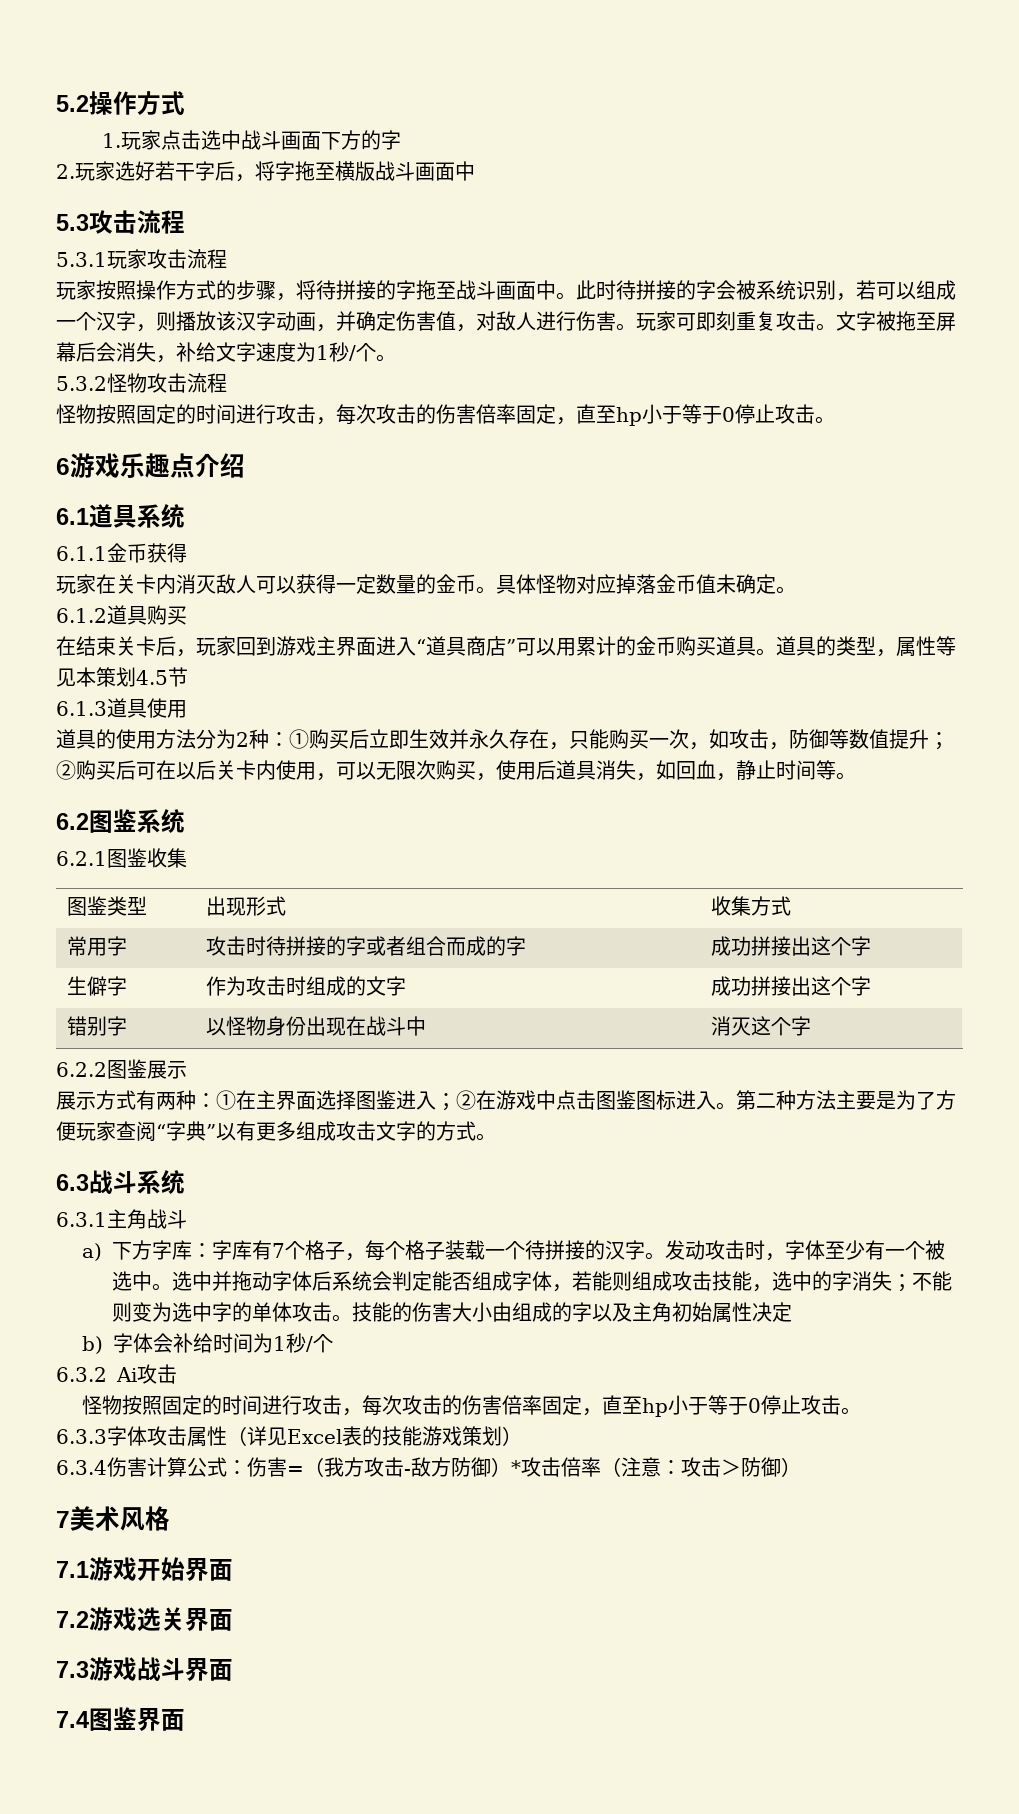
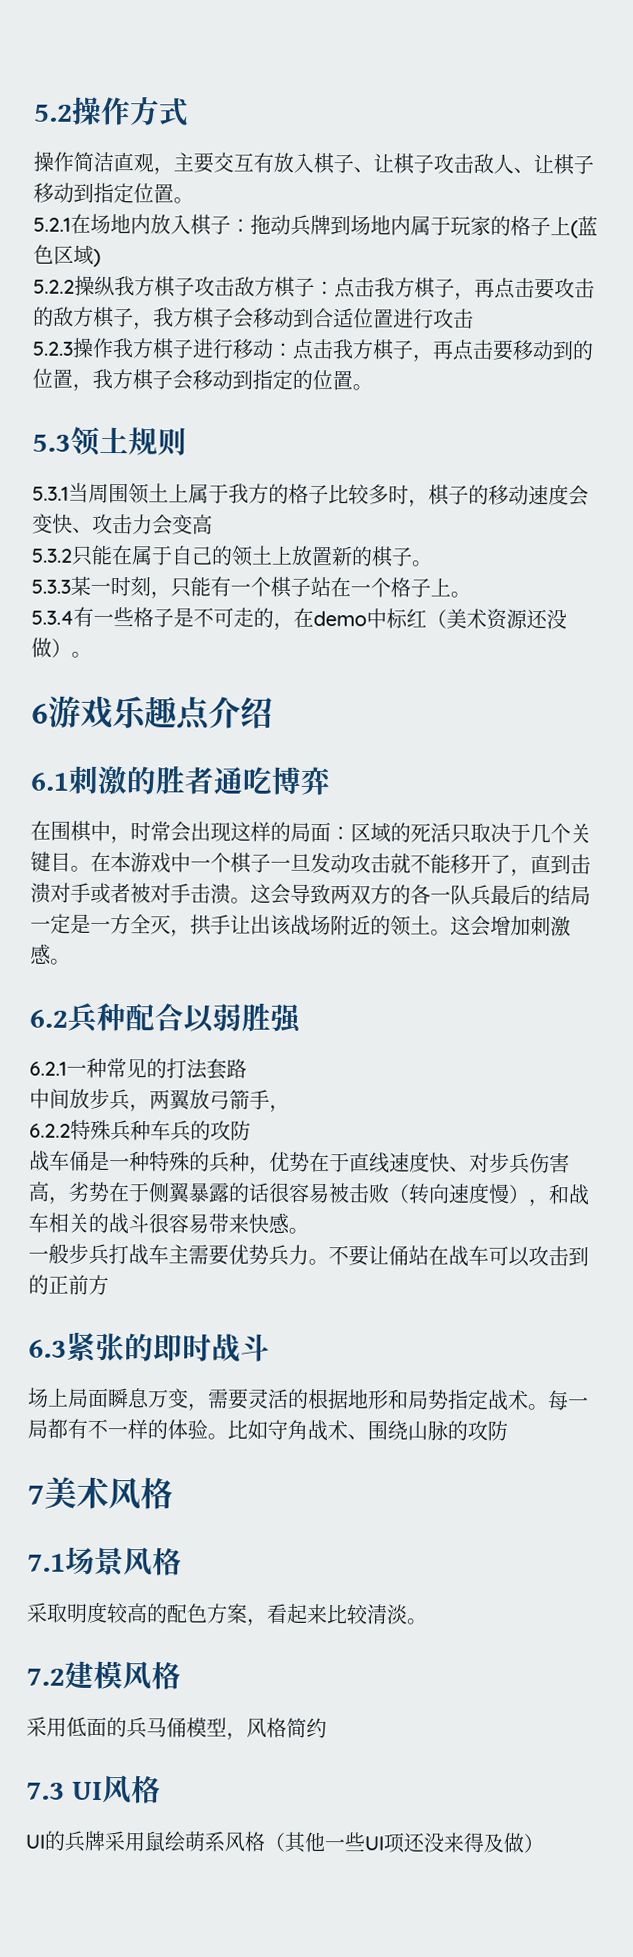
- 1.玩家点击选中战斗画面下方的字
- 2.玩家选好若干字后，将字拖至横版战斗画面中
- 5.3攻击流程
- 5.3.1玩家攻击流程
- 玩家按照操作方式的步骤，将待拼接的字拖至战斗画面中。此时待拼接的字会被系统识别，若可以组成一个汉字，则播放该汉字动画，并确定伤害值，对敌人进行伤害。玩家可即刻重复攻击。文字被拖至屏幕后会消失，补给文字速度为1秒/个。
- 5.3.2怪物攻击流程
- 怪物按照固定的时间进行攻击，每次攻击的伤害倍率固定，直至hp小于等于0停止攻击。
+ 操作简洁直观，主要交互有放入棋子、让棋子攻击敌人、让棋子移动到指定位置。
+ 5.2.1在场地内放入棋子：拖动兵牌到场地内属于玩家的格子上(蓝色区域)
+ 5.2.2操纵我方棋子攻击敌方棋子：点击我方棋子，再点击要攻击的敌方棋子，我方棋子会移动到合适位置进行攻击
+ 5.2.3操作我方棋子进行移动：点击我方棋子，再点击要移动到的位置，我方棋子会移动到指定的位置。
+ 5.3领土规则
+ 5.3.1当周围领土上属于我方的格子比较多时，棋子的移动速度会变快、攻击力会变高
+ 5.3.2只能在属于自己的领土上放置新的棋子。
+ 5.3.3某一时刻，只能有一个棋子站在一个格子上。
+ 5.3.4有一些格子是不可走的，在demo中标红（美术资源还没做）。
- 6.1道具系统
- 6.1.1金币获得
- 玩家在关卡内消灭敌人可以获得一定数量的金币。具体怪物对应掉落金币值未确定。
- 6.1.2道具购买
- 在结束关卡后，玩家回到游戏主界面进入“道具商店”可以用累计的金币购买道具。道具的类型，属性等见本策划4.5节
- 6.1.3道具使用
- 道具的使用方法分为2种：①购买后立即生效并永久存在，只能购买一次，如攻击，防御等数值提升；②购买后可在以后关卡内使用，可以无限次购买，使用后道具消失，如回血，静止时间等。
- 6.2图鉴系统
- 6.2.1图鉴收集
- 图鉴类型 | 出现形式 | 收集方式
- 常用字 | 攻击时待拼接的字或者组合而成的字 | 成功拼接出这个字
- 生僻字 | 作为攻击时组成的文字 | 成功拼接出这个字
- 错别字 | 以怪物身份出现在战斗中 | 消灭这个字
- 6.2.2图鉴展示
- 展示方式有两种：①在主界面选择图鉴进入；②在游戏中点击图鉴图标进入。第二种方法主要是为了方便玩家查阅“字典”以有更多组成攻击文字的方式。
- 6.3战斗系统
- 6.3.1主角战斗
- a)下方字库：字库有7个格子，每个格子装载一个待拼接的汉字。发动攻击时，字体至少有一个被选中。选中并拖动字体后系统会判定能否组成字体，若能则组成攻击技能，选中的字消失；不能则变为选中字的单体攻击。技能的伤害大小由组成的字以及主角初始属性决定
- b)字体会补给时间为1秒/个
- 6.3.2 Ai攻击
- 怪物按照固定的时间进行攻击，每次攻击的伤害倍率固定，直至hp小于等于0停止攻击。
- 6.3.3字体攻击属性（详见Excel表的技能游戏策划）
- 6.3.4伤害计算公式：伤害=（我方攻击-敌方防御）*攻击倍率（注意：攻击＞防御）
+ 6.1刺激的胜者通吃博弈
+ 在围棋中，时常会出现这样的局面：区域的死活只取决于几个关键目。在本游戏中一个棋子一旦发动攻击就不能移开了，直到击溃对手或者被对手击溃。这会导致两双方的各一队兵最后的结局一定是一方全灭，拱手让出该战场附近的领土。这会增加刺激感。
+ 6.2兵种配合以弱胜强
+ 6.2.1一种常见的打法套路
+ 中间放步兵，两翼放弓箭手，
+ 6.2.2特殊兵种车兵的攻防
+ 战车俑是一种特殊的兵种，优势在于直线速度快、对步兵伤害高，劣势在于侧翼暴露的话很容易被击败（转向速度慢），和战车相关的战斗很容易带来快感。
+ 一般步兵打战车主需要优势兵力。不要让俑站在战车可以攻击到的正前方
+ 6.3紧张的即时战斗
+ 场上局面瞬息万变，需要灵活的根据地形和局势指定战术。每一局都有不一样的体验。比如守角战术、围绕山脉的攻防
  7美术风格
- 7.1游戏开始界面
- 7.2游戏选关界面
- 7.3游戏战斗界面
- 7.4图鉴界面
+ 7.1场景风格
+ 采取明度较高的配色方案，看起来比较清淡。
+ 7.2建模风格
+ 采用低面的兵马俑模型，风格简约
+ 7.3 UI风格
+ UI的兵牌采用鼠绘萌系风格（其他一些UI项还没来得及做）

